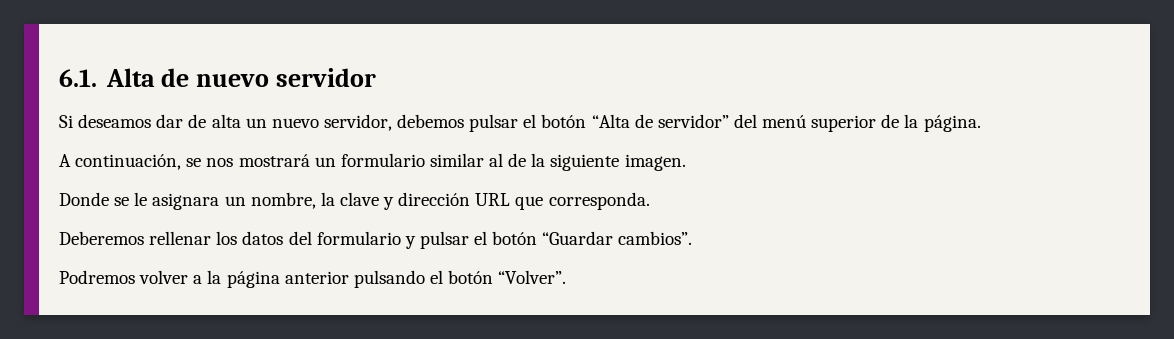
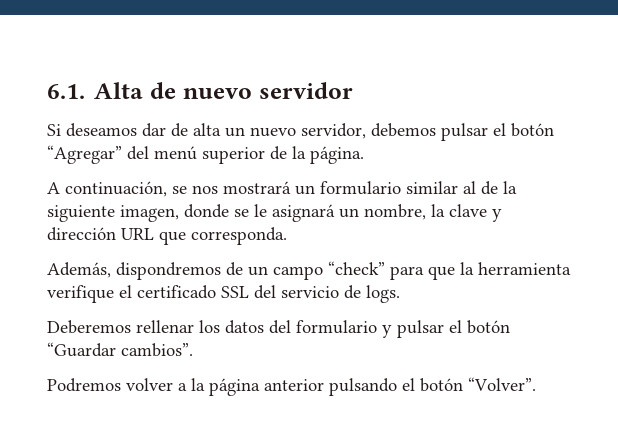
- Si deseamos dar de alta un nuevo servidor, debemos pulsar el botón “Alta de servidor” del menú superior de la página.
+ Si deseamos dar de alta un nuevo servidor, debemos pulsar el botón “Agregar” del menú superior de la página.
- A continuación, se nos mostrará un formulario similar al de la siguiente imagen.
- Donde se le asignara un nombre, la clave y dirección URL que corresponda.
+ A continuación, se nos mostrará un formulario similar al de la siguiente imagen, donde se le asignará un nombre, la clave y dirección URL que corresponda.
+ Además, dispondremos de un campo “check” para que la herramienta verifique el certificado SSL del servicio de logs.

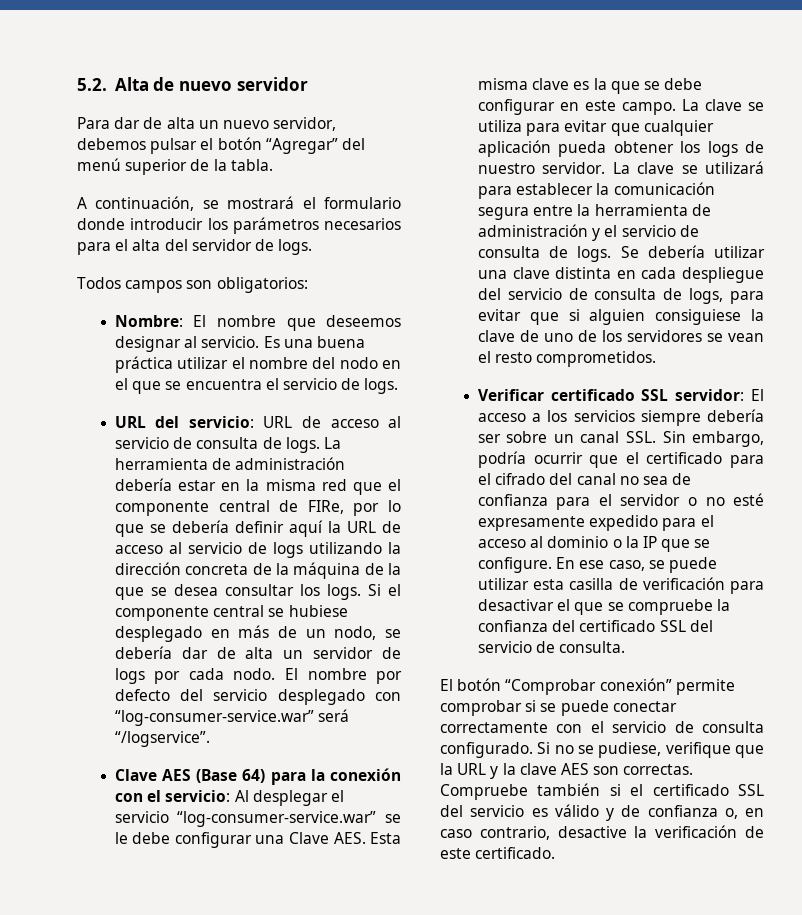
- 6.1. Alta de nuevo servidor
+ 5.2. Alta de nuevo servidor
- Si deseamos dar de alta un nuevo servidor, debemos pulsar el botón “Agregar” del menú superior de la página.
+ Para dar de alta un nuevo servidor, debemos pulsar el botón “Agregar” del menú superior de la tabla.
- A continuación, se nos mostrará un formulario similar al de la siguiente imagen, donde se le asignará un nombre, la clave y dirección URL que corresponda.
- Además, dispondremos de un campo “check” para que la herramienta verifique el certificado SSL del servicio de logs.
- Deberemos rellenar los datos del formulario y pulsar el botón “Guardar cambios”.
- Podremos volver a la página anterior pulsando el botón “Volver”.
+ A continuación, se mostrará el formulario donde introducir los parámetros necesarios para el alta del servidor de logs.
+ Todos campos son obligatorios:
+ Nombre: El nombre que deseemos designar al servicio. Es una buena práctica utilizar el nombre del nodo en el que se encuentra el servicio de logs.
+ URL del servicio: URL de acceso al servicio de consulta de logs. La herramienta de administración debería estar en la misma red que el componente central de FIRe, por lo que se debería definir aquí la URL de acceso al servicio de logs utilizando la dirección concreta de la máquina de la que se desea consultar los logs. Si el componente central se hubiese desplegado en más de un nodo, se debería dar de alta un servidor de logs por cada nodo. El nombre por defecto del servicio desplegado con “log-consumer-service.war” será “/logservice”.
+ Clave AES (Base 64) para la conexión con el servicio: Al desplegar el servicio “log-consumer-service.war” se le debe configurar una Clave AES. Esta misma clave es la que se debe configurar en este campo. La clave se utiliza para evitar que cualquier aplicación pueda obtener los logs de nuestro servidor. La clave se utilizará para establecer la comunicación segura entre la herramienta de administración y el servicio de consulta de logs. Se debería utilizar una clave distinta en cada despliegue del servicio de consulta de logs, para evitar que si alguien consiguiese la clave de uno de los servidores se vean el resto comprometidos.
+ Verificar certificado SSL servidor: El acceso a los servicios siempre debería ser sobre un canal SSL. Sin embargo, podría ocurrir que el certificado para el cifrado del canal no sea de confianza para el servidor o no esté expresamente expedido para el acceso al dominio o la IP que se configure. En ese caso, se puede utilizar esta casilla de verificación para desactivar el que se compruebe la confianza del certificado SSL del servicio de consulta.
+ El botón “Comprobar conexión” permite comprobar si se puede conectar correctamente con el servicio de consulta configurado. Si no se pudiese, verifique que la URL y la clave AES son correctas. Compruebe también si el certificado SSL del servicio es válido y de confianza o, en caso contrario, desactive la verificación de este certificado.

